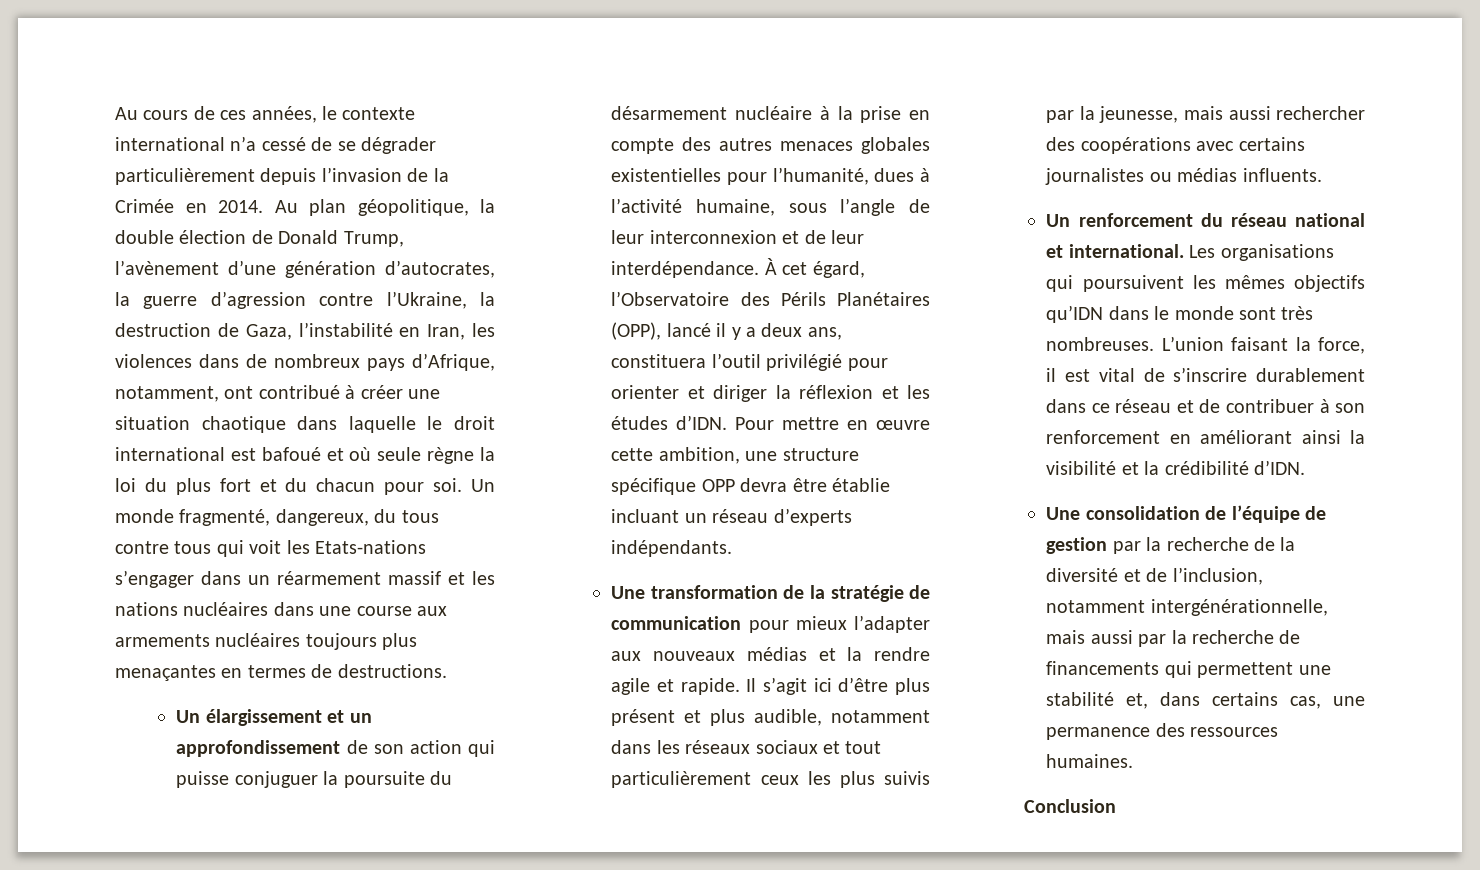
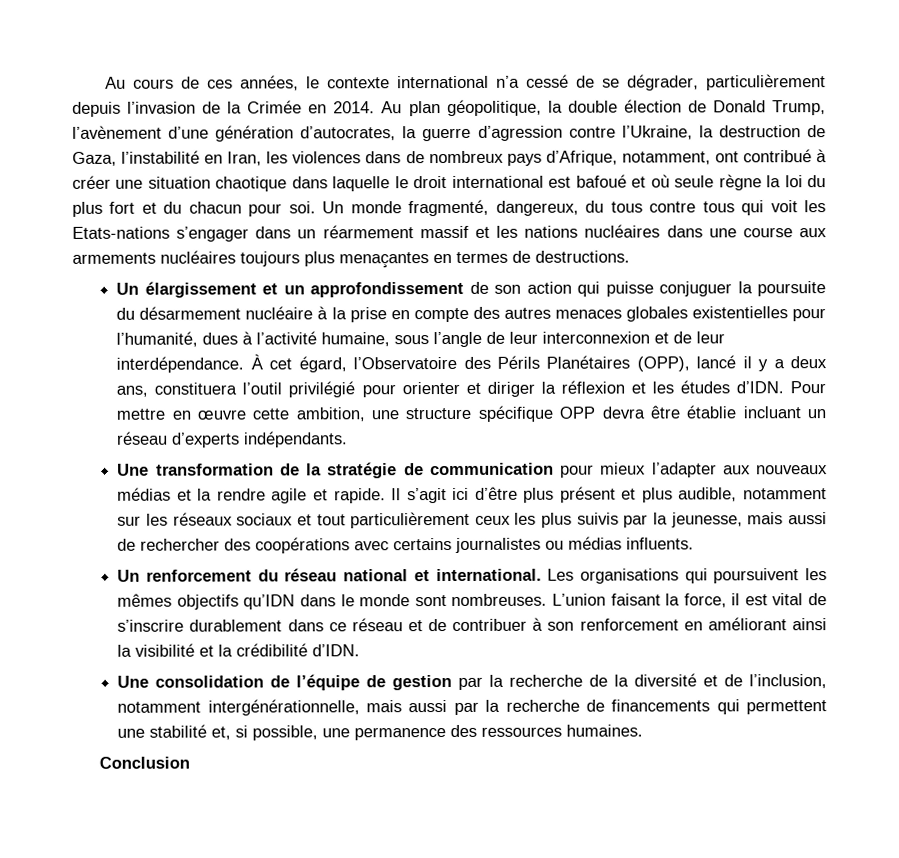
- Au cours de ces années, le contexte international n’a cessé de se dégrader particulièrement depuis l’invasion de la Crimée en 2014.
+ Au cours de ces années, le contexte international n’a cessé de se dégrader, particulièrement depuis l’invasion de la Crimée en 2014.
- Il s’agit ici d’être plus présent et plus audible, notamment dans les réseaux sociaux et tout particulièrement ceux les plus suivis par la jeunesse, mais aussi rechercher des coopérations avec certains journalistes ou médias influents.
+ Il s’agit ici d’être plus présent et plus audible, notamment sur les réseaux sociaux et tout particulièrement ceux les plus suivis par la jeunesse, mais aussi de rechercher des coopérations avec certains journalistes ou médias influents.
- Les organisations qui poursuivent les mêmes objectifs qu’IDN dans le monde sont très nombreuses.
+ Les organisations qui poursuivent les mêmes objectifs qu’IDN dans le monde sont nombreuses.
- Une consolidation de l’équipe de gestion par la recherche de la diversité et de l’inclusion, notamment intergénérationnelle, mais aussi par la recherche de financements qui permettent une stabilité et, dans certains cas, une permanence des ressources humaines.
+ Une consolidation de l’équipe de gestion par la recherche de la diversité et de l’inclusion, notamment intergénérationnelle, mais aussi par la recherche de financements qui permettent une stabilité et, si possible, une permanence des ressources humaines.

